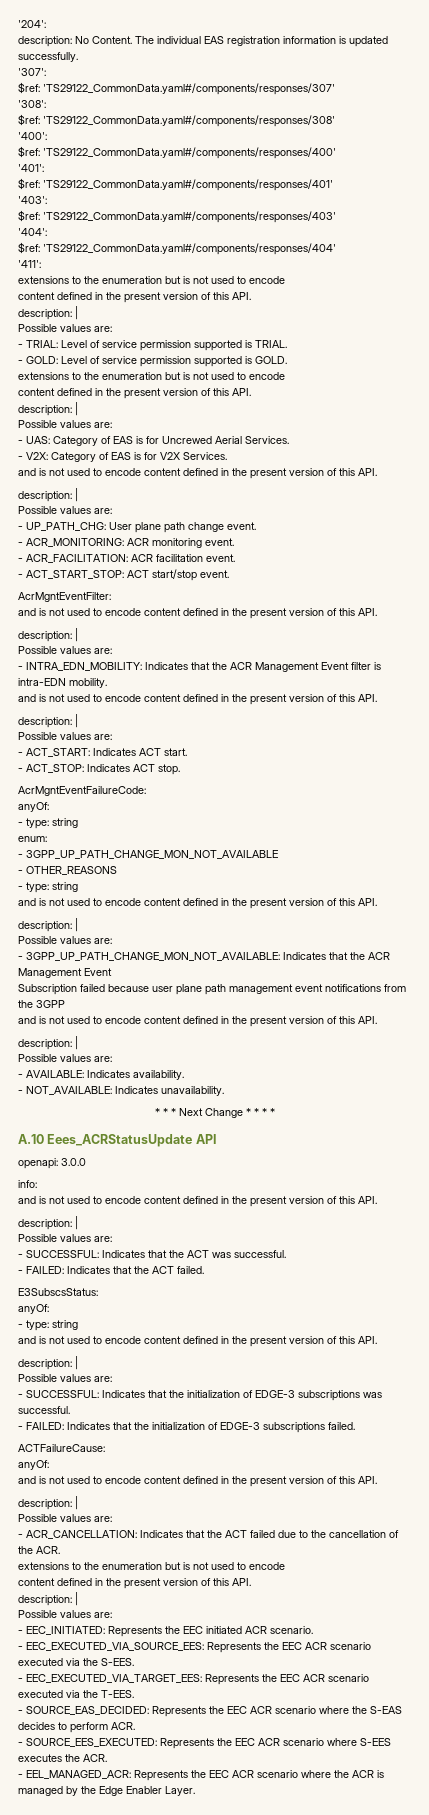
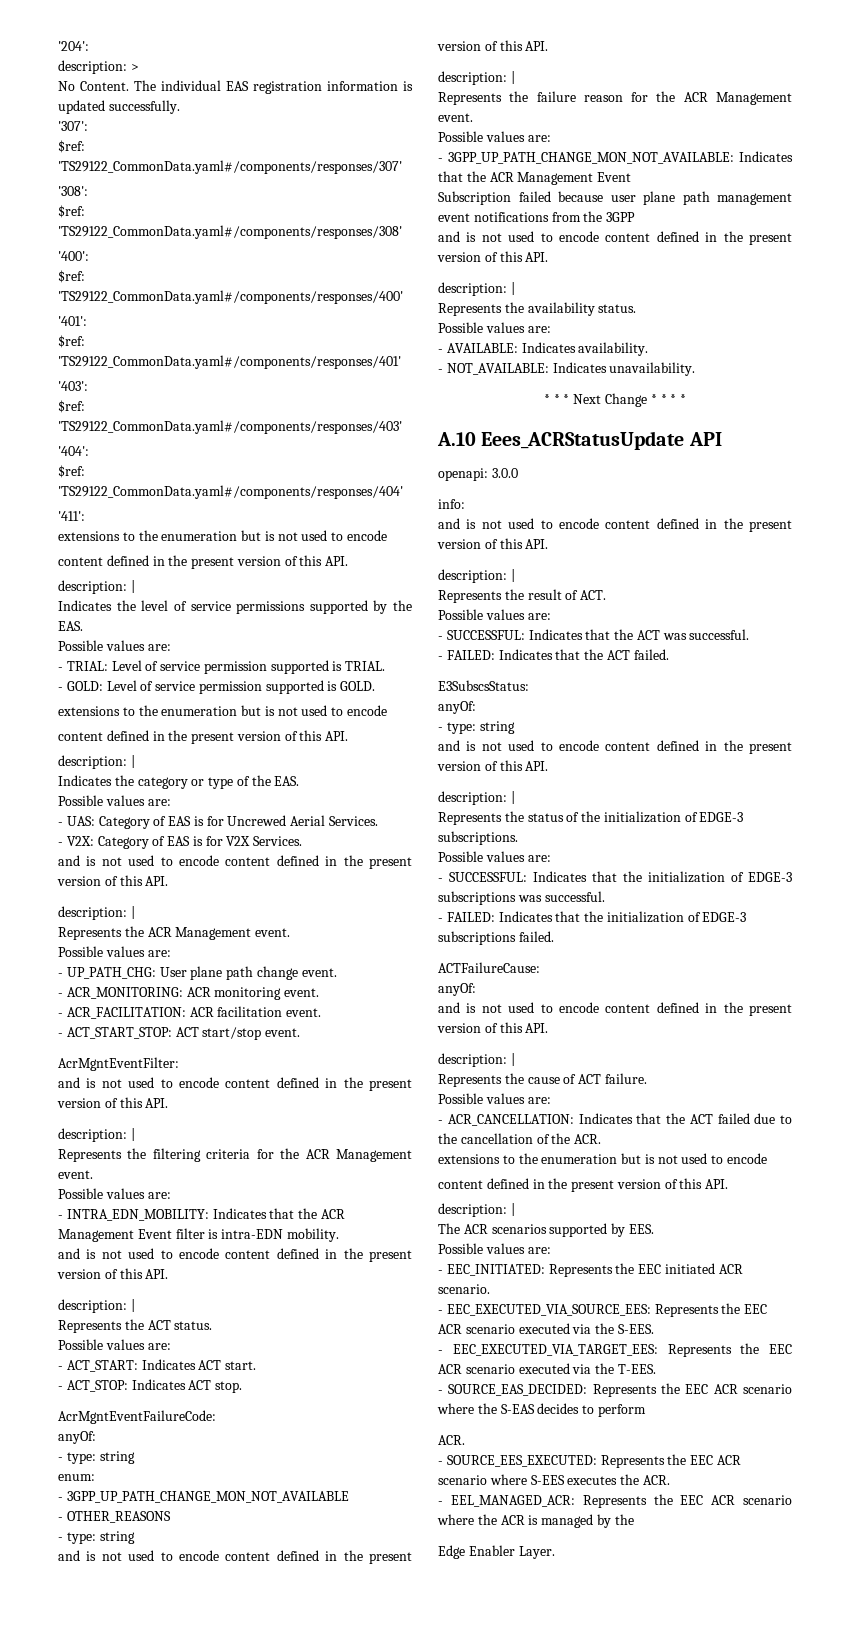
- description: No Content.
+ description: >
+ No Content.
+ Indicates the level of service permissions supported by the EAS.
+ Indicates the category or type of the EAS.
+ Represents the ACR Management event.
+ Represents the filtering criteria for the ACR Management event.
+ Represents the ACT status.
+ Represents the failure reason for the ACR Management event.
+ Represents the availability status.
+ Represents the result of ACT.
+ Represents the status of the initialization of EDGE-3 subscriptions.
+ Represents the cause of ACT failure.
+ The ACR scenarios supported by EES.
- - SOURCE_EAS_DECIDED: Represents the EEC ACR scenario where the S-EAS decides to perform ACR.
+ - SOURCE_EAS_DECIDED: Represents the EEC ACR scenario where the S-EAS decides to perform
+ ACR.
- - EEL_MANAGED_ACR: Represents the EEC ACR scenario where the ACR is managed by the Edge Enabler Layer.
+ - EEL_MANAGED_ACR: Represents the EEC ACR scenario where the ACR is managed by the
+ Edge Enabler Layer.

